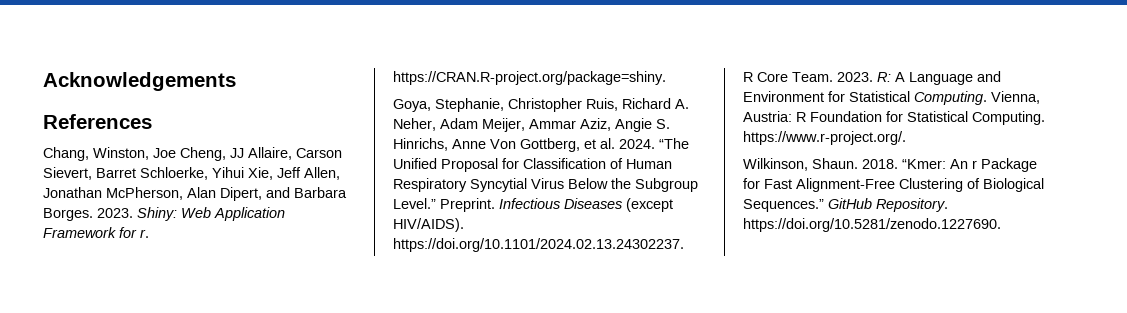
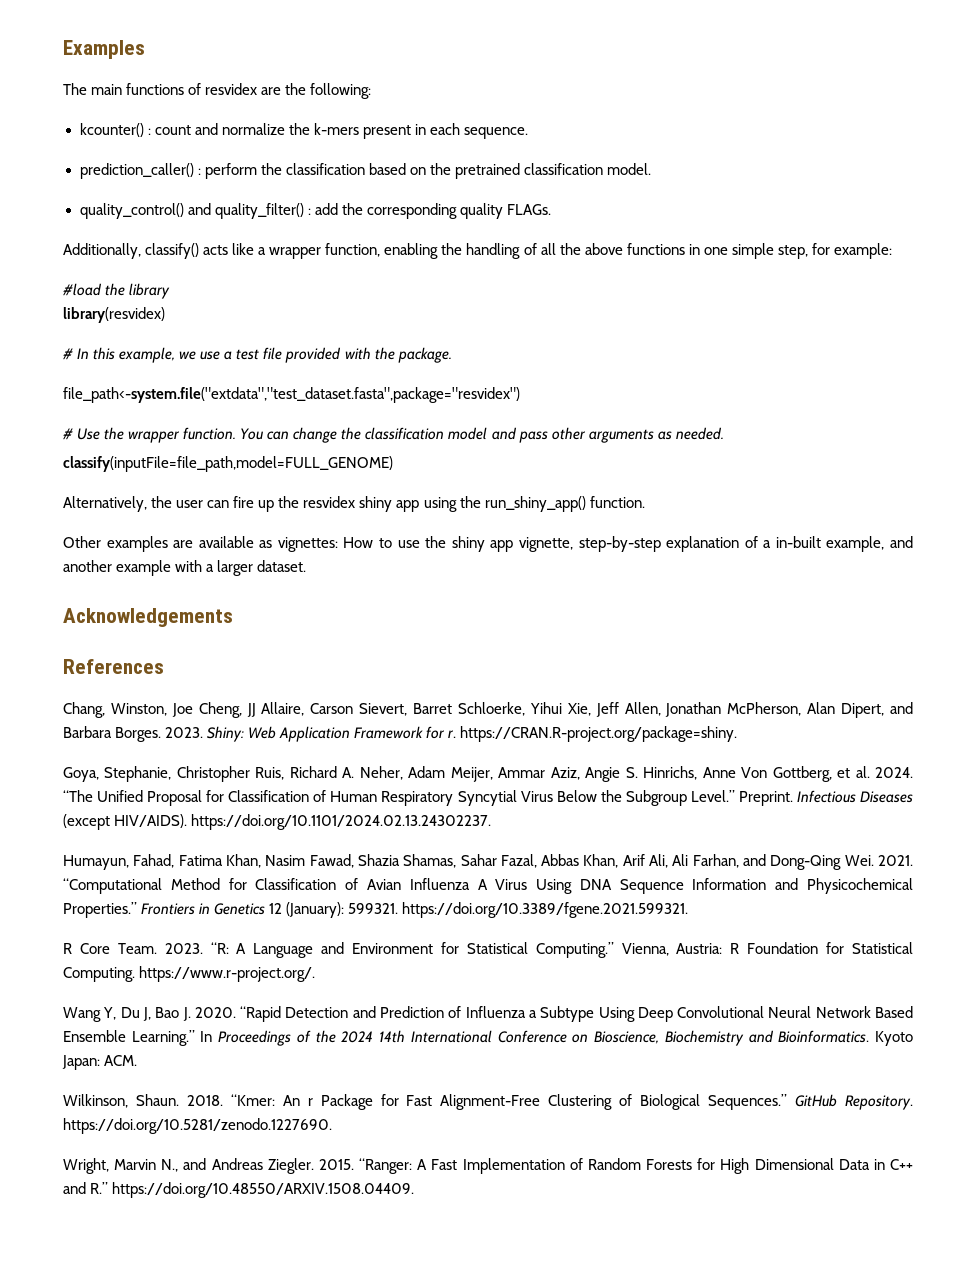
+ Examples
+ The main functions of resvidex are the following:
+ kcounter() : count and normalize the k-mers present in each sequence.
+ prediction_caller() : perform the classification based on the pretrained classification model.
+ quality_control() and quality_filter() : add the corresponding quality FLAGs.
+ Additionally, classify() acts like a wrapper function, enabling the handling of all the above functions in one simple step, for example:
+ #load the library
+ library(resvidex)
+ # In this example, we use a test file provided with the package.
+ file_path<-system.file("extdata","test_dataset.fasta",package="resvidex")
+ # Use the wrapper function. You can change the classification model and pass other arguments as needed.
+ classify(inputFile=file_path,model=FULL_GENOME)
+ Alternatively, the user can fire up the resvidex shiny app using the run_shiny_app() function.
+ Other examples are available as vignettes: How to use the shiny app vignette, step-by-step explanation of a in-built example, and another example with a larger dataset.
+ Humayun, Fahad, Fatima Khan, Nasim Fawad, Shazia Shamas, Sahar Fazal, Abbas Khan, Arif Ali, Ali Farhan, and Dong-Qing Wei. 2021. “Computational Method for Classification of Avian Influenza A Virus Using DNA Sequence Information and Physicochemical Properties.” Frontiers in Genetics 12 (January): 599321. https://doi.org/10.3389/fgene.2021.599321.
- R: A Language and Environment for Statistical Computing.
+ “R: A Language and Environment for Statistical Computing.”
+ Wang Y, Du J, Bao J. 2020. “Rapid Detection and Prediction of Influenza a Subtype Using Deep Convolutional Neural Network Based Ensemble Learning.” In Proceedings of the 2024 14th International Conference on Bioscience, Biochemistry and Bioinformatics. Kyoto Japan: ACM.
+ Wright, Marvin N., and Andreas Ziegler. 2015. “Ranger: A Fast Implementation of Random Forests for High Dimensional Data in C++ and R.” https://doi.org/10.48550/ARXIV.1508.04409.

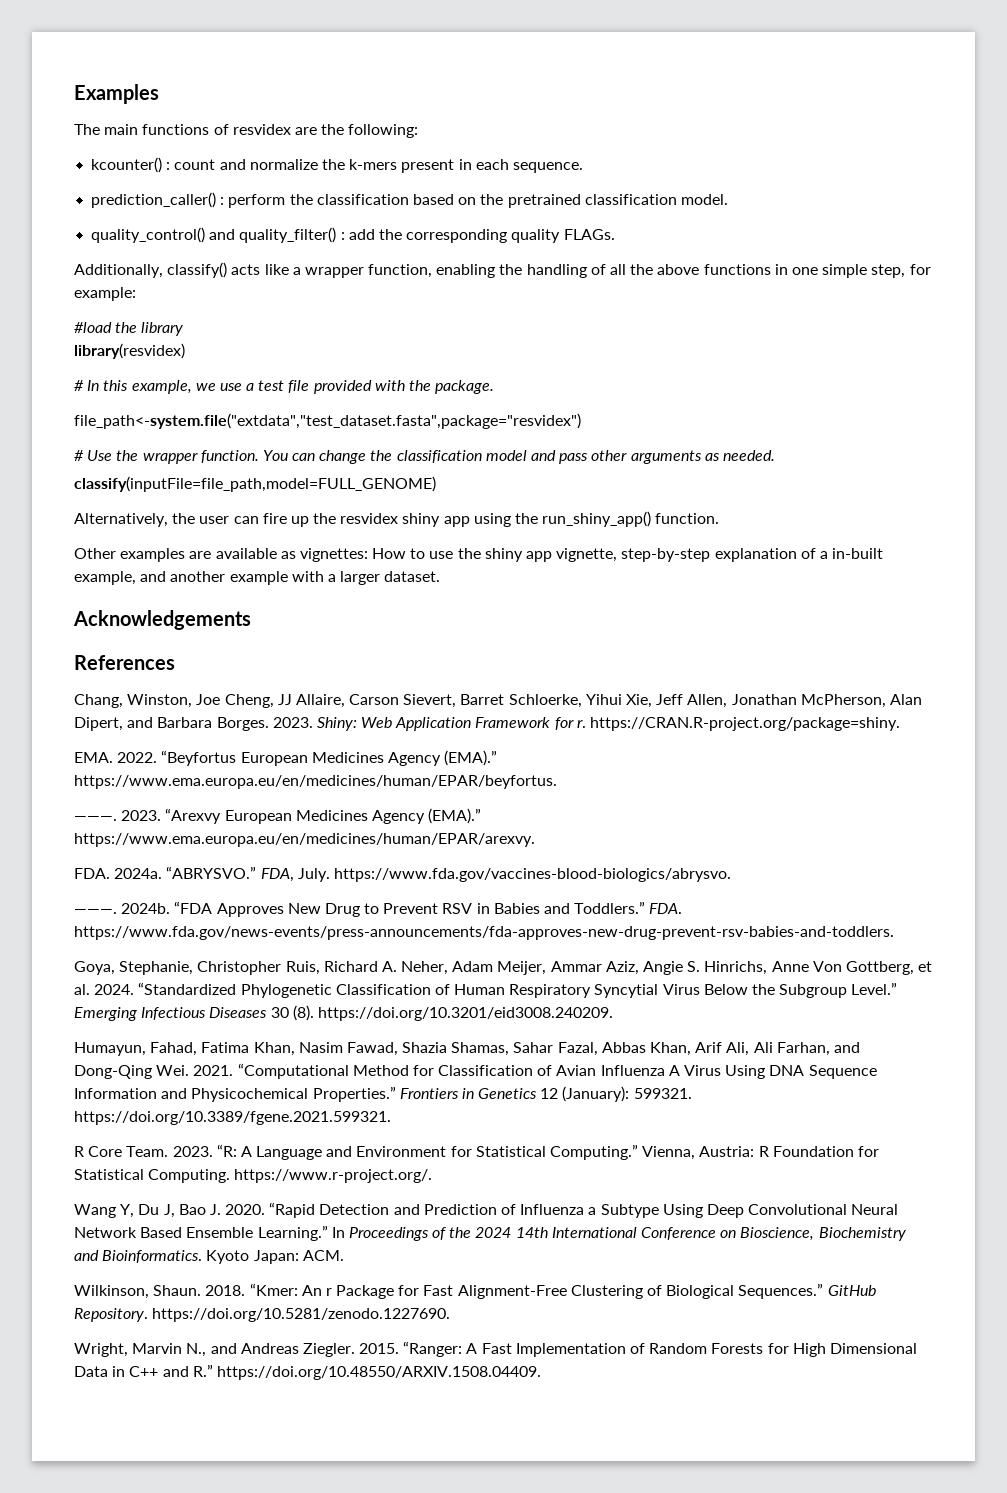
+ EMA. 2022. “Beyfortus European Medicines Agency (EMA).” https://www.ema.europa.eu/en/medicines/human/EPAR/beyfortus.
+ ———. 2023. “Arexvy European Medicines Agency (EMA).” https://www.ema.europa.eu/en/medicines/human/EPAR/arexvy.
+ FDA. 2024a. “ABRYSVO.” FDA, July. https://www.fda.gov/vaccines-blood-biologics/abrysvo.
+ ———. 2024b. “FDA Approves New Drug to Prevent RSV in Babies and Toddlers.” FDA. https://www.fda.gov/news-events/press-announcements/fda-approves-new-drug-prevent-rsv-babies-and-toddlers.
- “The Unified Proposal for Classification of Human Respiratory Syncytial Virus Below the Subgroup Level.”
+ “Standardized Phylogenetic Classification of Human Respiratory Syncytial Virus Below the Subgroup Level.”
- Preprint. Infectious Diseases (except HIV/AIDS). https://doi.org/10.1101/2024.02.13.24302237.
+ Emerging Infectious Diseases 30 (8). https://doi.org/10.3201/eid3008.240209.

